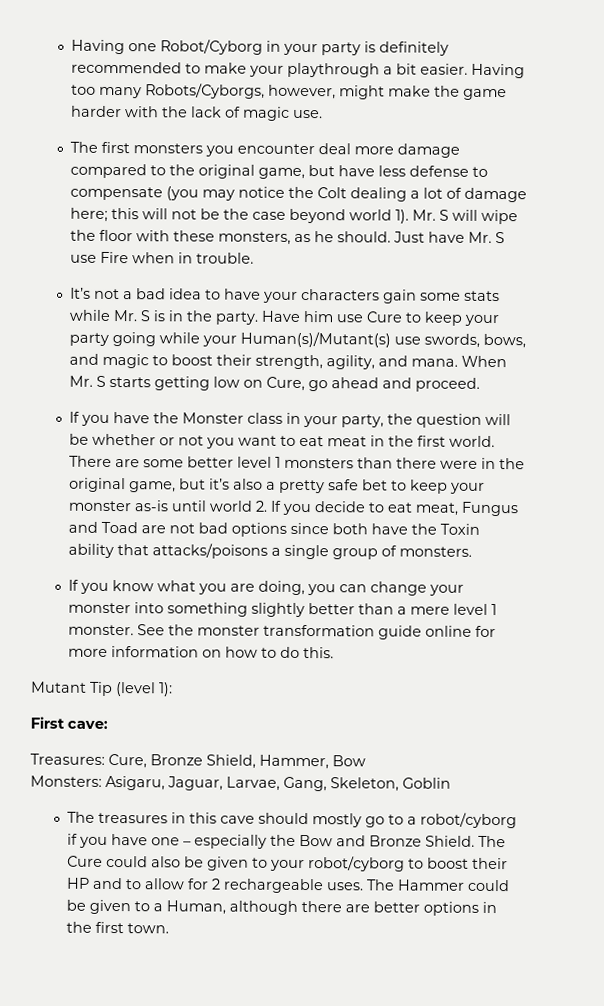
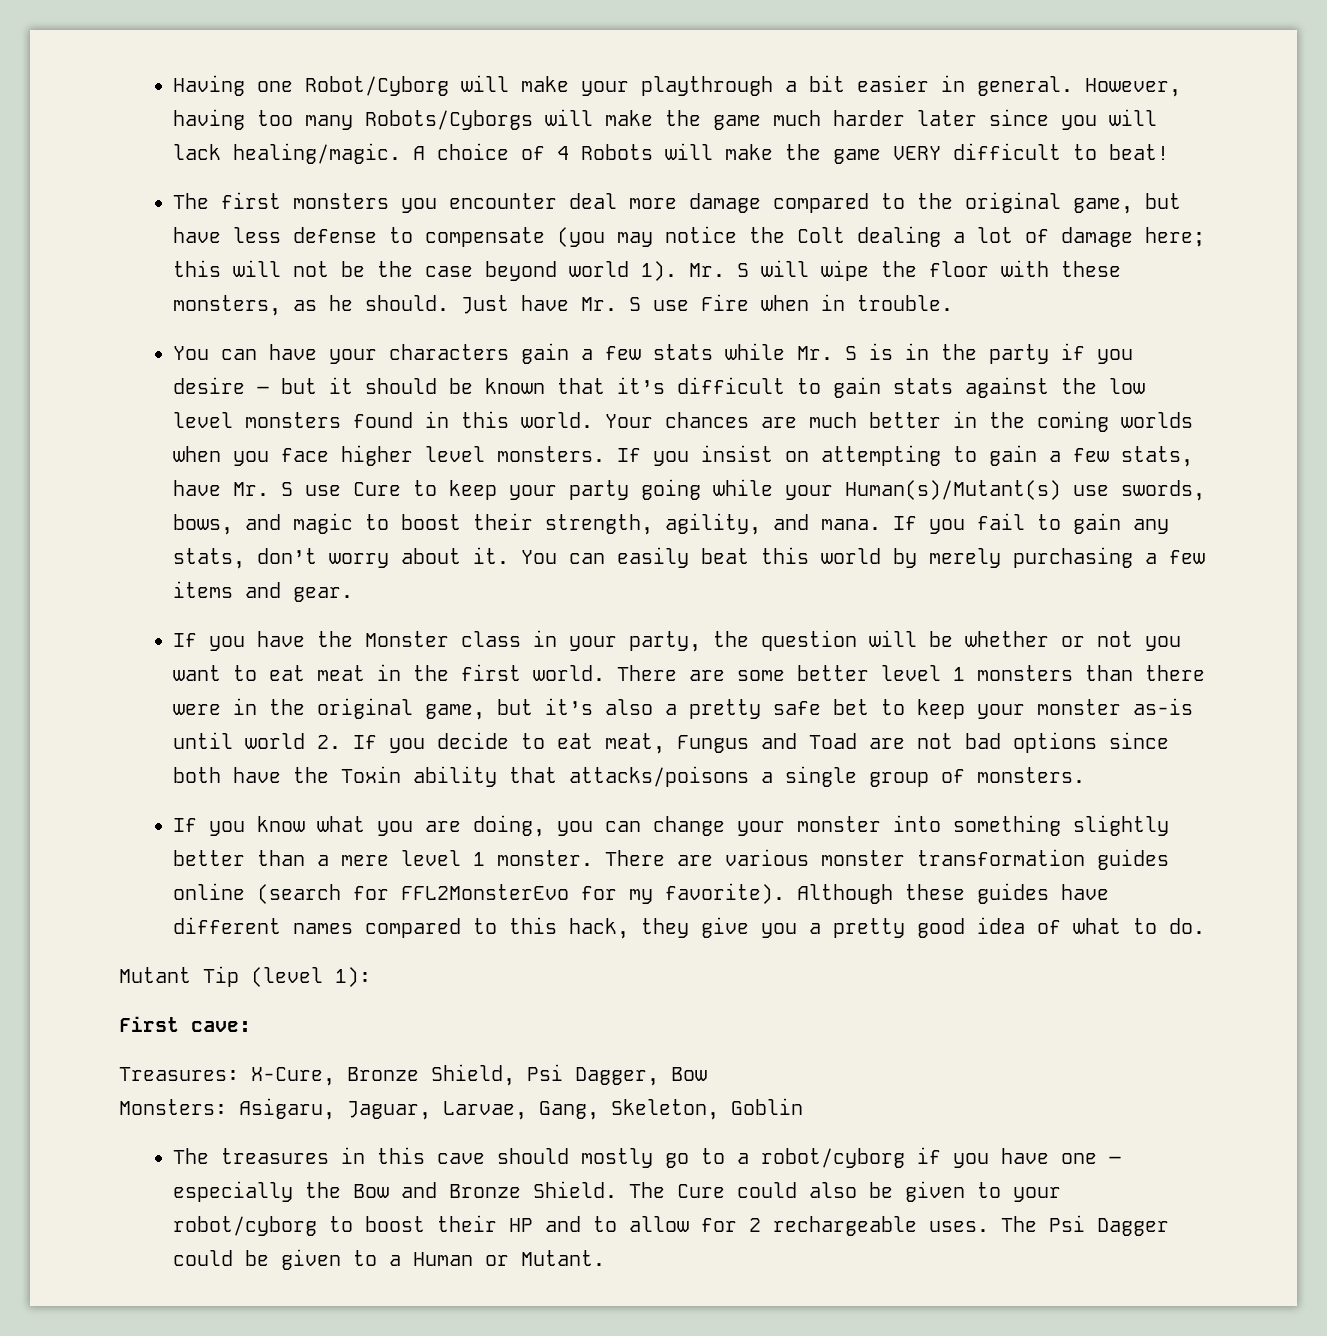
- Having one Robot/Cyborg in your party is definitely recommended to make your playthrough a bit easier. Having too many Robots/Cyborgs, however, might make the game harder with the lack of magic use.
+ Having one Robot/Cyborg will make your playthrough a bit easier in general. However, having too many Robots/Cyborgs will make the game much harder later since you will lack healing/magic. A choice of 4 Robots will make the game VERY difficult to beat!
- It’s not a bad idea to have your characters gain some stats while Mr. S is in the party. Have him use Cure to keep your party going while your Human(s)/Mutant(s) use swords, bows, and magic to boost their strength, agility, and mana.
+ You can have your characters gain a few stats while Mr. S is in the party if you desire – but it should be known that it’s difficult to gain stats against the low level monsters found in this world. Your chances are much better in the coming worlds when you face higher level monsters. If you insist on attempting to gain a few stats, have Mr. S use Cure to keep your party going while your Human(s)/Mutant(s) use swords, bows, and magic to boost their strength, agility, and mana.
- When Mr. S starts getting low on Cure, go ahead and proceed.
+ If you fail to gain any stats, don’t worry about it. You can easily beat this world by merely purchasing a few items and gear.
- See the monster transformation guide online for more information on how to do this.
+ There are various monster transformation guides online (search for FFL2MonsterEvo for my favorite). Although these guides have different names compared to this hack, they give you a pretty good idea of what to do.
- Treasures: Cure, Bronze Shield, Hammer, Bow
+ Treasures: X-Cure, Bronze Shield, Psi Dagger, Bow
- The Hammer could be given to a Human, although there are better options in the first town.
+ The Psi Dagger could be given to a Human or Mutant.

